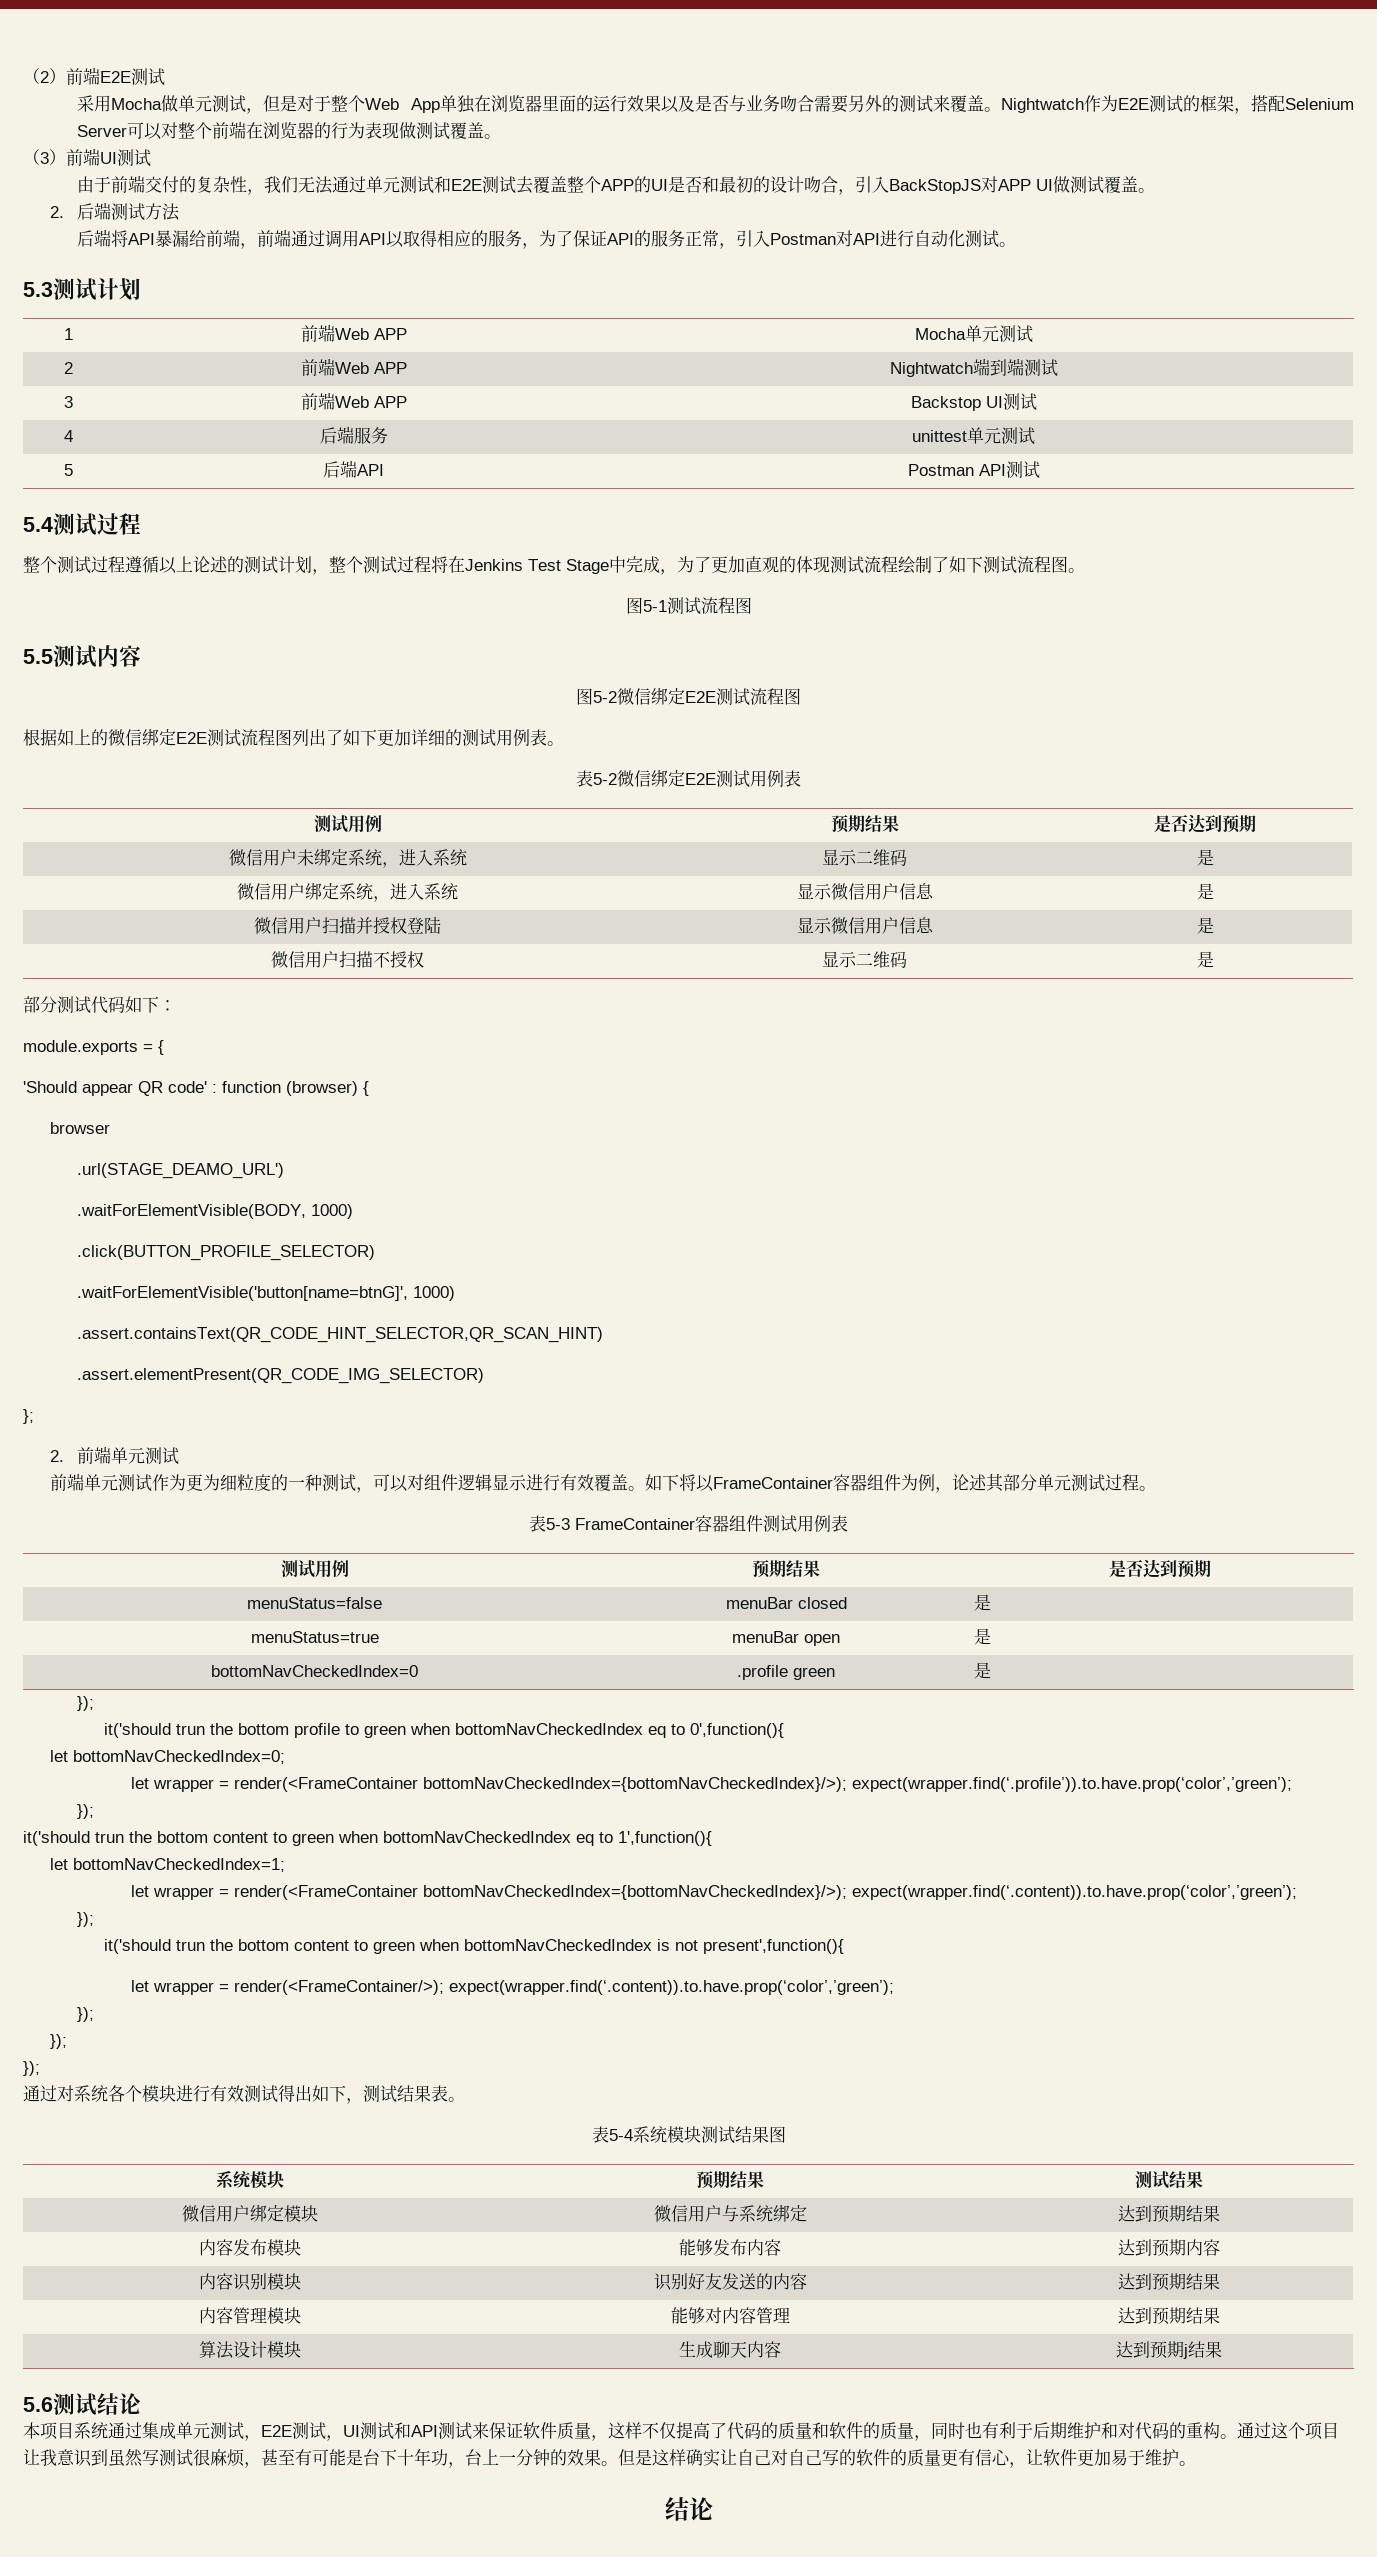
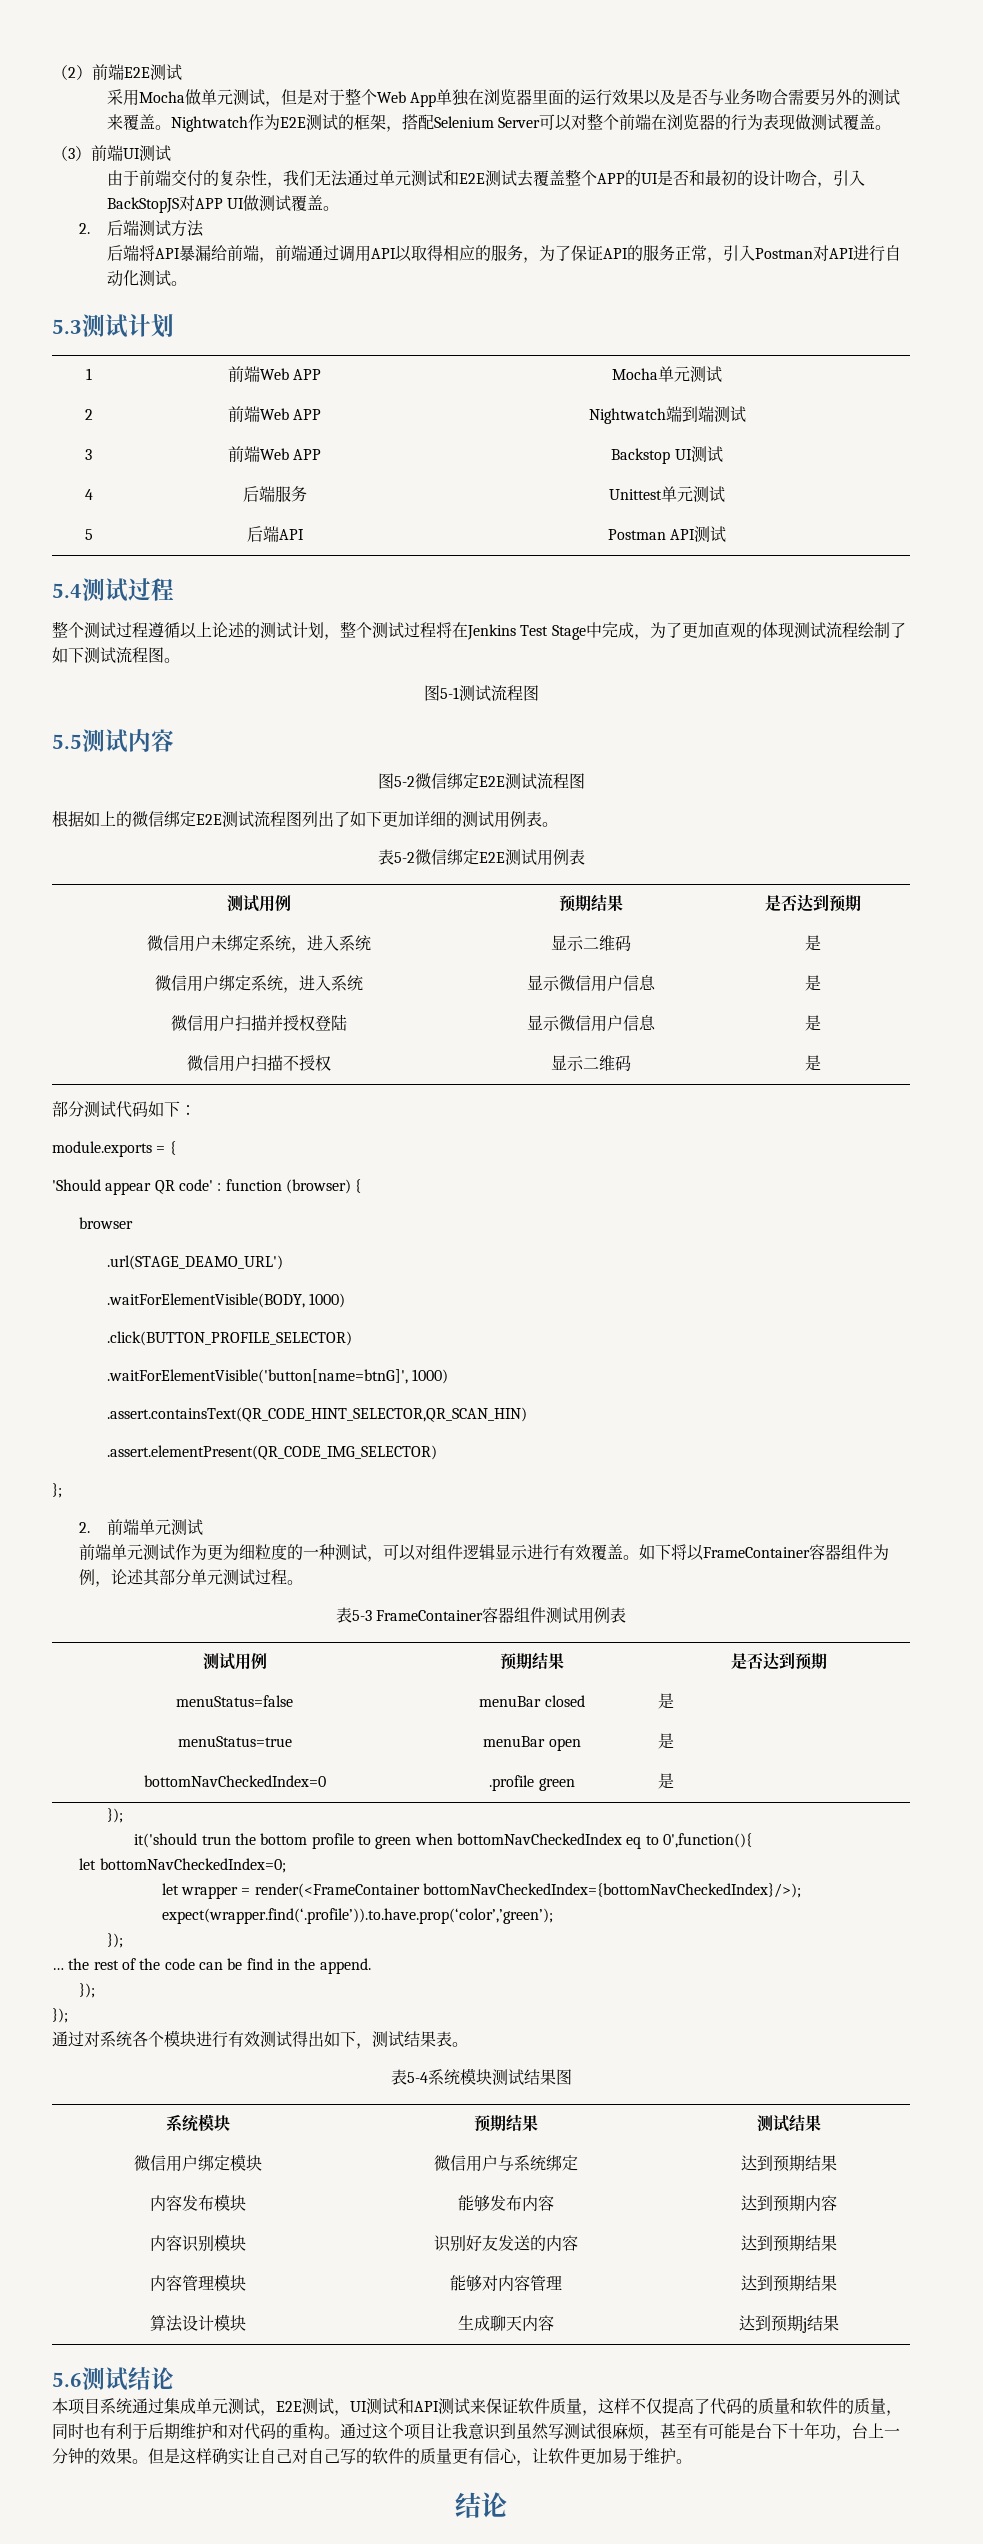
- 4 | 后端服务 | unittest单元测试
+ 4 | 后端服务 | Unittest单元测试
- .assert.containsText(QR_CODE_HINT_SELECTOR,QR_SCAN_HINT)
+ .assert.containsText(QR_CODE_HINT_SELECTOR,QR_SCAN_HIN)
- it('should trun the bottom content to green when bottomNavCheckedIndex eq to 1',function(){
- let bottomNavCheckedIndex=1;
- let wrapper = render(<FrameContainer bottomNavCheckedIndex={bottomNavCheckedIndex}/>); expect(wrapper.find(‘.content)).to.have.prop(‘color’,’green’);
- });
- it('should trun the bottom content to green when bottomNavCheckedIndex is not present',function(){
- let wrapper = render(<FrameContainer/>); expect(wrapper.find(‘.content)).to.have.prop(‘color’,’green’);
- });
+ … the rest of the code can be find in the append.

